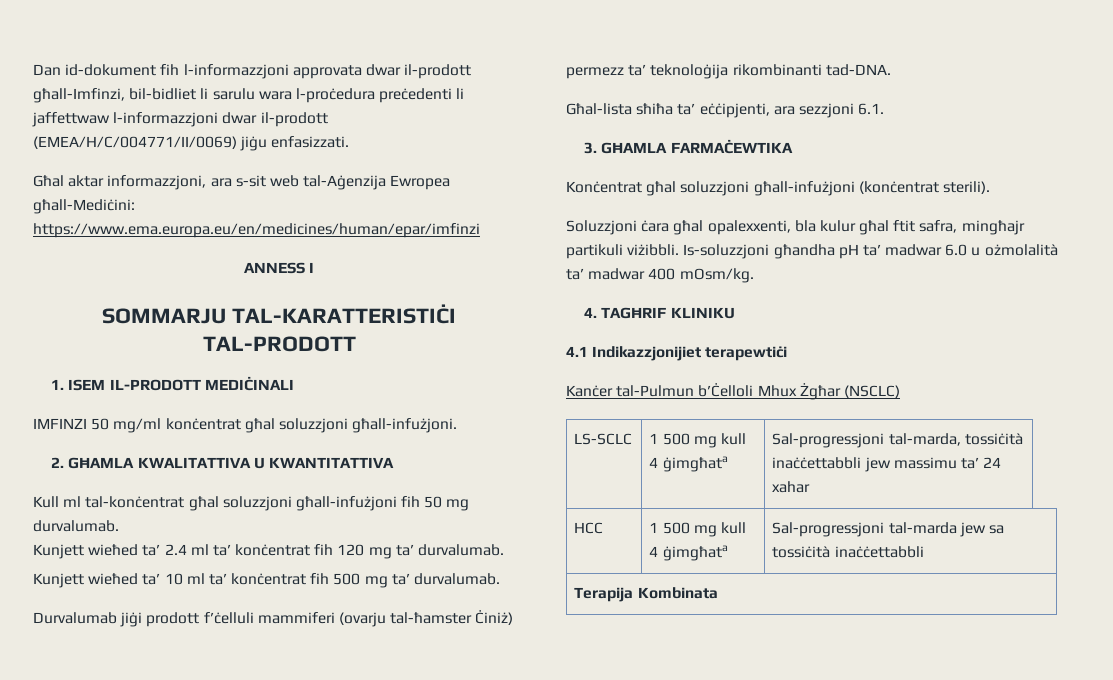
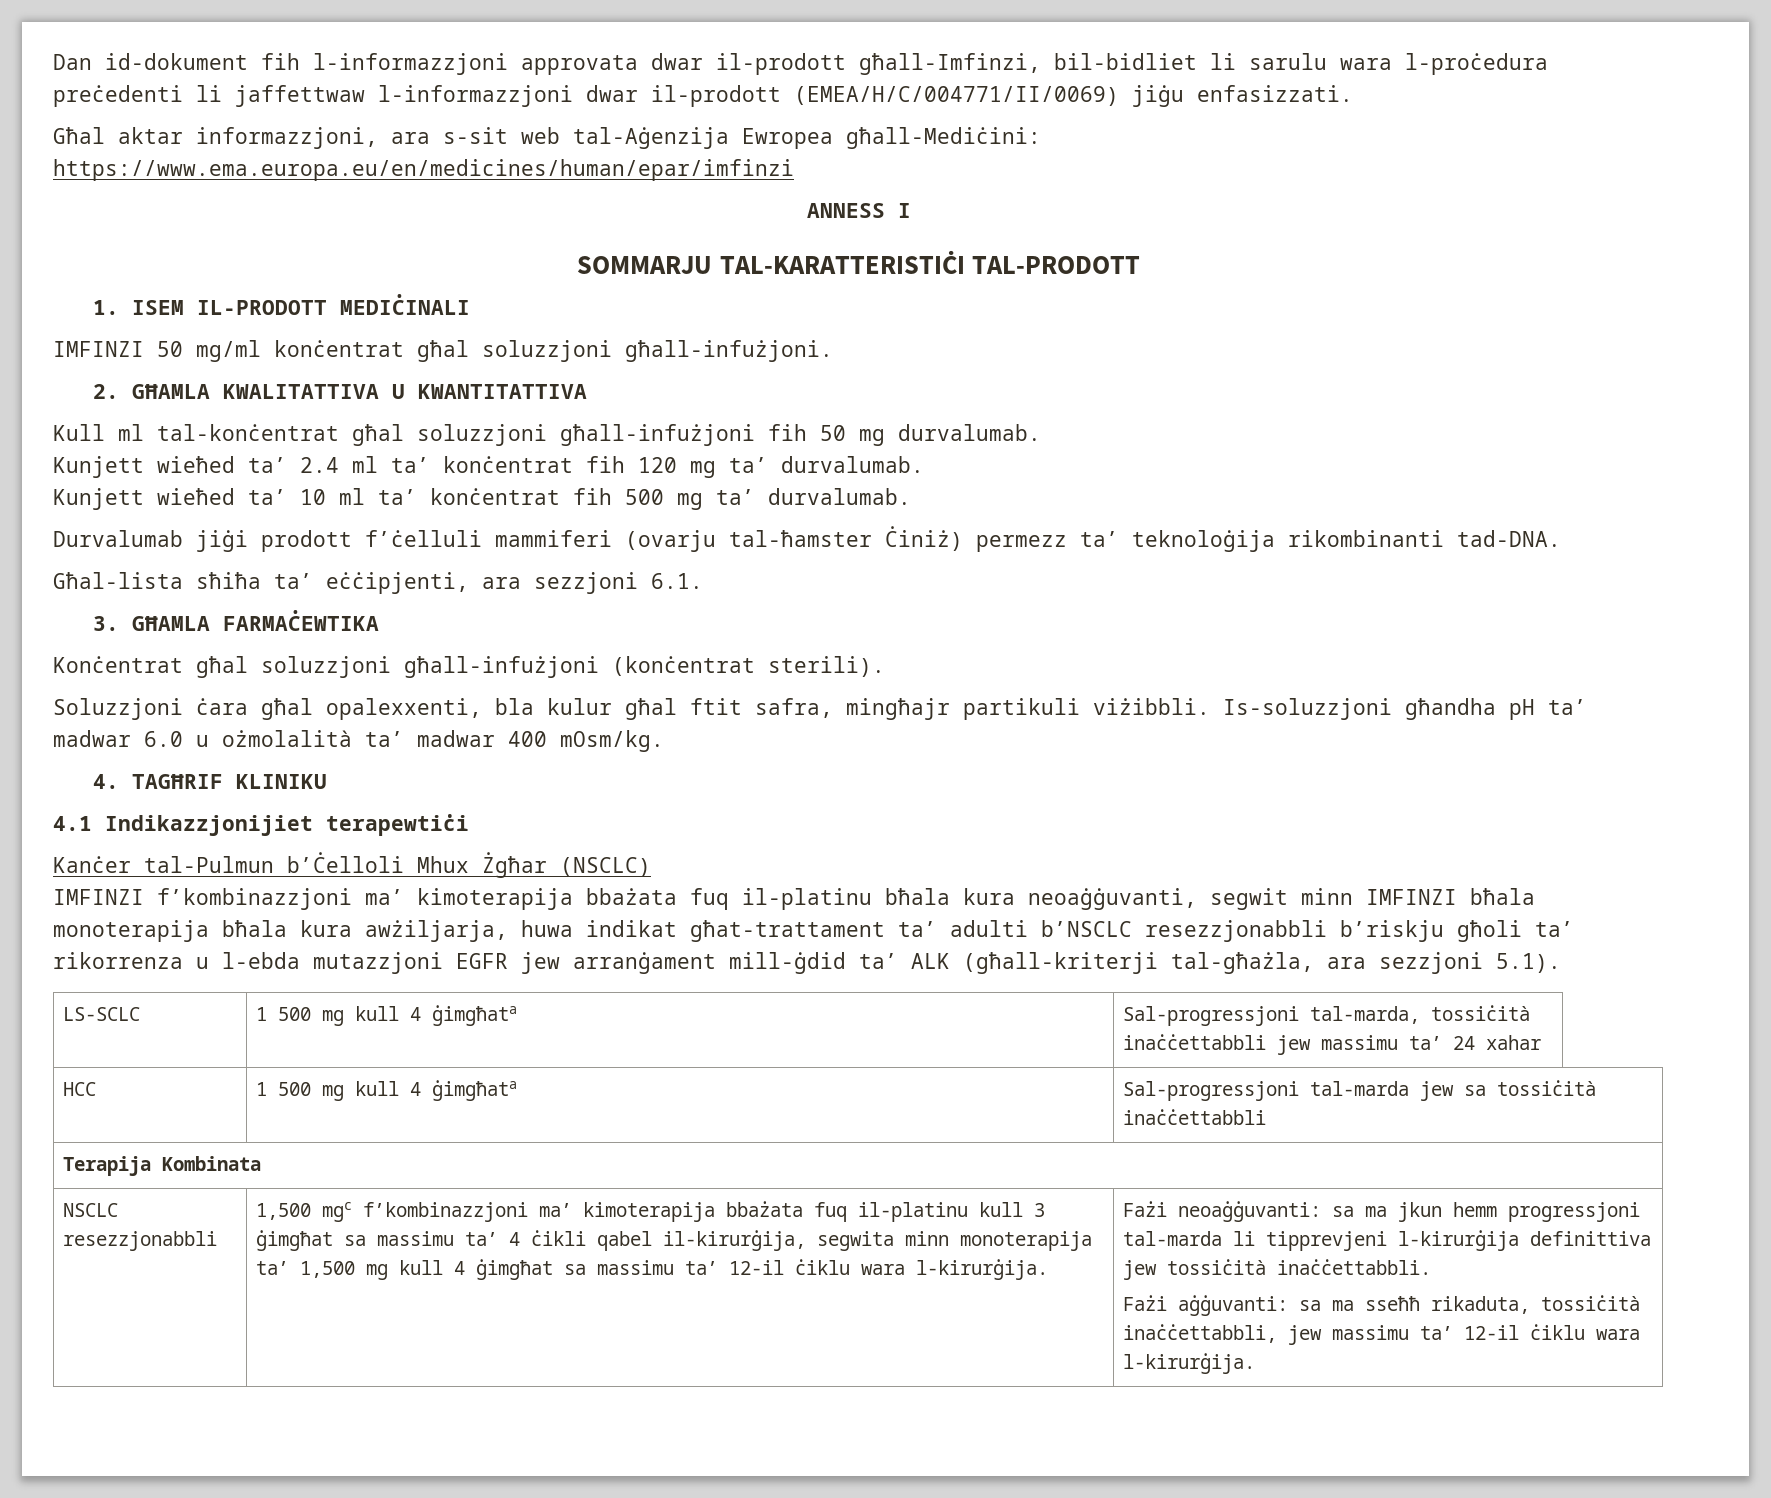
+ IMFINZI f’kombinazzjoni ma’ kimoterapija bbażata fuq il-platinu bħala kura neoaġġuvanti, segwit minn IMFINZI bħala monoterapija bħala kura awżiljarja, huwa indikat għat-trattament ta’ adulti b’NSCLC resezzjonabbli b’riskju għoli ta’ rikorrenza u l-ebda mutazzjoni EGFR jew arranġament mill-ġdid ta’ ALK (għall-kriterji tal-għażla, ara sezzjoni 5.1).
+ NSCLC resezzjonabbli | 1,500 mgc f’kombinazzjoni ma’ kimoterapija bbażata fuq il-platinu kull 3 ġimgħat sa massimu ta’ 4 ċikli qabel il-kirurġija, segwita minn monoterapija ta’ 1,500 mg kull 4 ġimgħat sa massimu ta’ 12-il ċiklu wara l-kirurġija. | Fażi neoaġġuvanti: sa ma jkun hemm progressjoni tal-marda li tipprevjeni l-kirurġija definittiva jew tossiċità inaċċettabbli.
+ Fażi aġġuvanti: sa ma sseħħ rikaduta, tossiċità inaċċettabbli, jew massimu ta’ 12-il ċiklu wara l-kirurġija.

